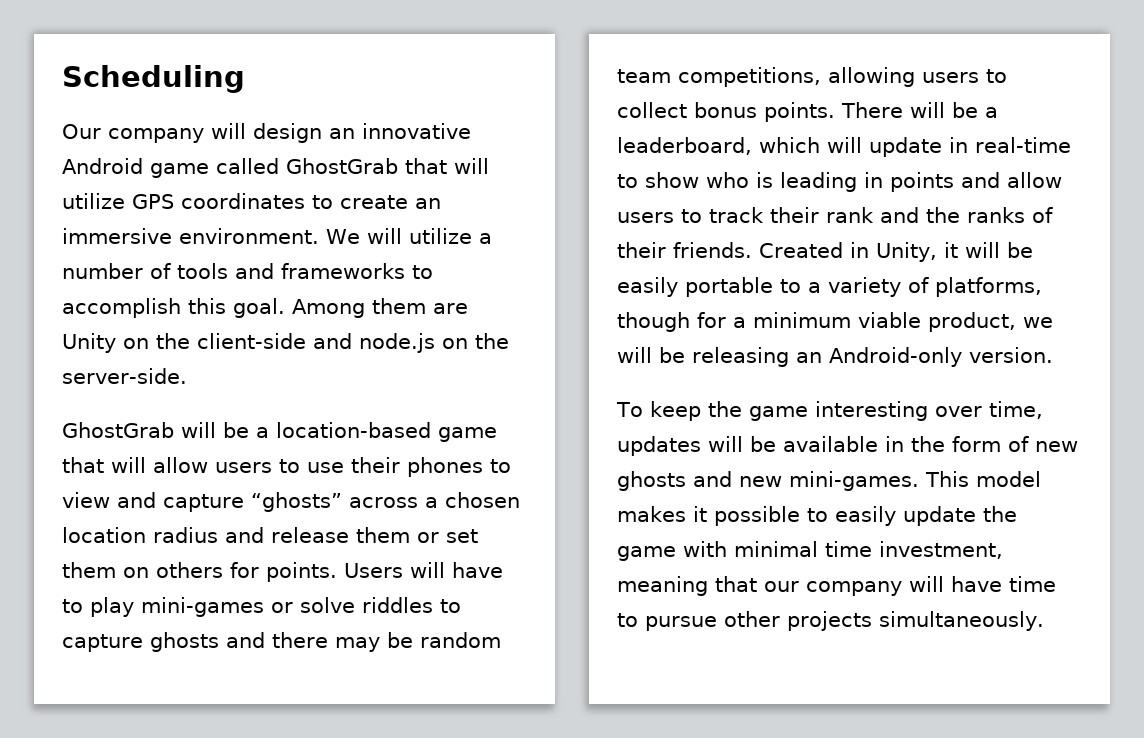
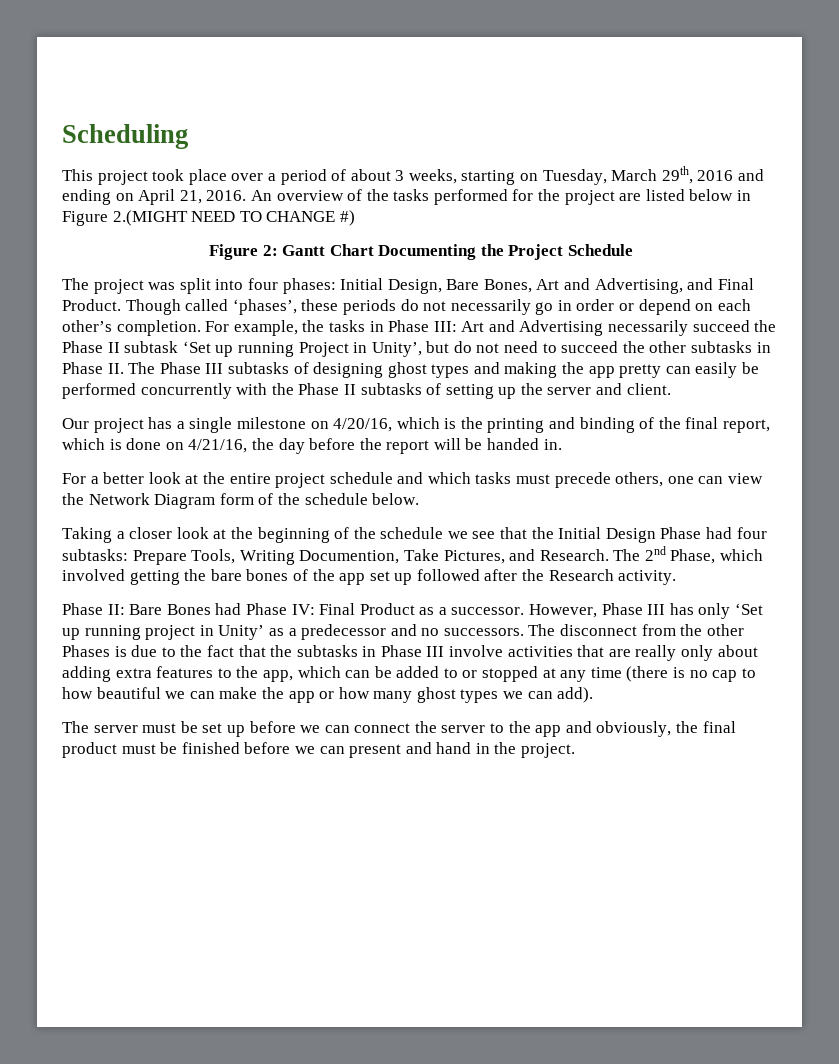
- Our company will design an innovative Android game called GhostGrab that will utilize GPS coordinates to create an immersive environment. We will utilize a number of tools and frameworks to accomplish this goal. Among them are Unity on the client-side and node.js on the server-side.
- GhostGrab will be a location-based game that will allow users to use their phones to view and capture “ghosts” across a chosen location radius and release them or set them on others for points. Users will have to play mini-games or solve riddles to capture ghosts and there may be random team competitions, allowing users to collect bonus points. There will be a leaderboard, which will update in real-time to show who is leading in points and allow users to track their rank and the ranks of their friends. Created in Unity, it will be easily portable to a variety of platforms, though for a minimum viable product, we will be releasing an Android-only version.
- To keep the game interesting over time, updates will be available in the form of new ghosts and new mini-games. This model makes it possible to easily update the game with minimal time investment, meaning that our company will have time to pursue other projects simultaneously.
+ This project took place over a period of about 3 weeks, starting on Tuesday, March 29th, 2016 and ending on April 21, 2016. An overview of the tasks performed for the project are listed below in Figure 2.(MIGHT NEED TO CHANGE #)
+ Figure 2: Gantt Chart Documenting the Project Schedule
+ The project was split into four phases: Initial Design, Bare Bones, Art and Advertising, and Final Product. Though called ‘phases’, these periods do not necessarily go in order or depend on each other’s completion. For example, the tasks in Phase III: Art and Advertising necessarily succeed the Phase II subtask ‘Set up running Project in Unity’, but do not need to succeed the other subtasks in Phase II. The Phase III subtasks of designing ghost types and making the app pretty can easily be performed concurrently with the Phase II subtasks of setting up the server and client.
+ Our project has a single milestone on 4/20/16, which is the printing and binding of the final report, which is done on 4/21/16, the day before the report will be handed in.
+ For a better look at the entire project schedule and which tasks must precede others, one can view the Network Diagram form of the schedule below.
+ Taking a closer look at the beginning of the schedule we see that the Initial Design Phase had four subtasks: Prepare Tools, Writing Documention, Take Pictures, and Research. The 2nd Phase, which involved getting the bare bones of the app set up followed after the Research activity.
+ Phase II: Bare Bones had Phase IV: Final Product as a successor. However, Phase III has only ‘Set up running project in Unity’ as a predecessor and no successors. The disconnect from the other Phases is due to the fact that the subtasks in Phase III involve activities that are really only about adding extra features to the app, which can be added to or stopped at any time (there is no cap to how beautiful we can make the app or how many ghost types we can add).
+ The server must be set up before we can connect the server to the app and obviously, the final product must be finished before we can present and hand in the project.

